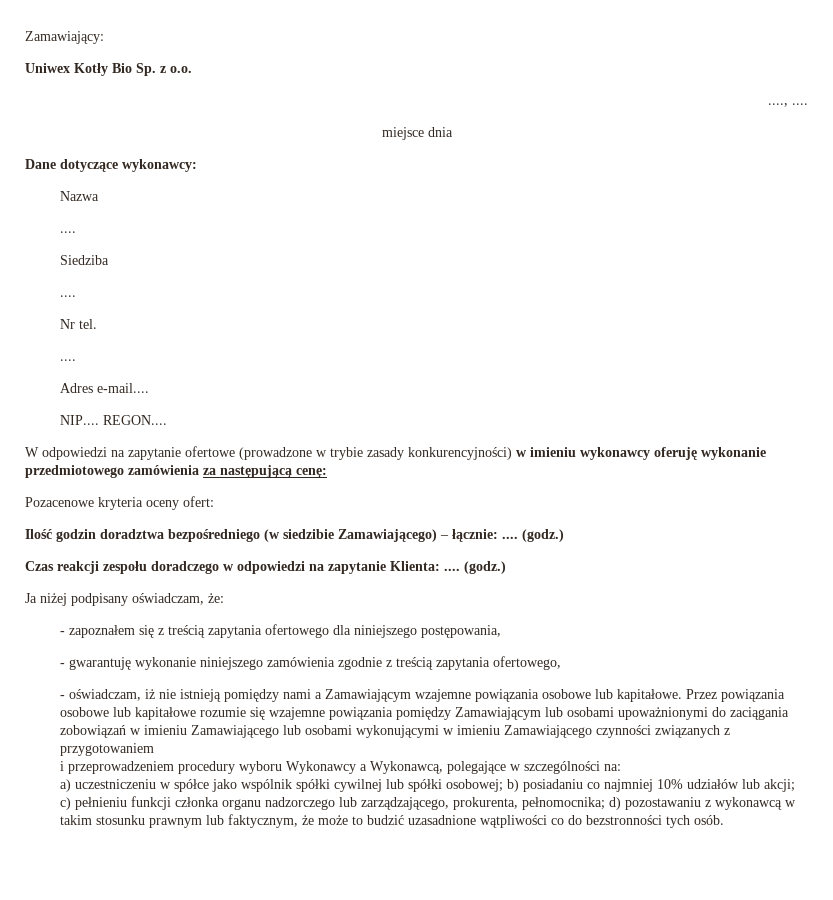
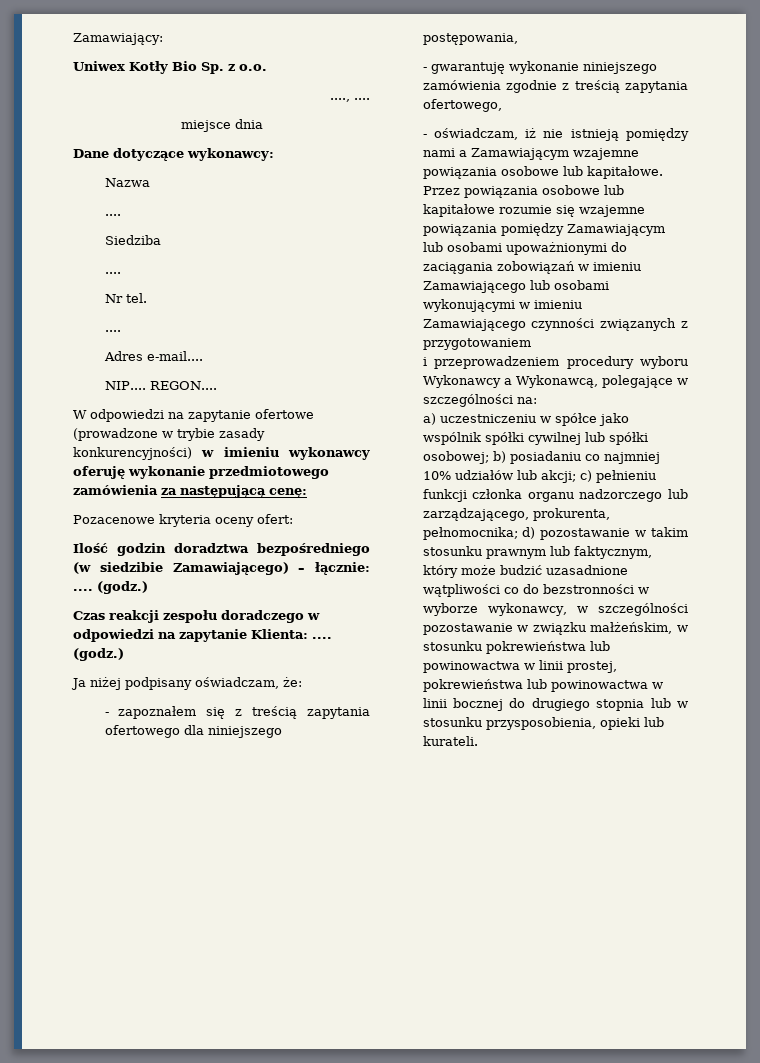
- a) uczestniczeniu w spółce jako wspólnik spółki cywilnej lub spółki osobowej; b) posiadaniu co najmniej 10% udziałów lub akcji; c) pełnieniu funkcji członka organu nadzorczego lub zarządzającego, prokurenta, pełnomocnika; d) pozostawaniu z wykonawcą w takim stosunku prawnym lub faktycznym, że może to budzić uzasadnione wątpliwości co do bezstronności tych osób.
+ a) uczestniczeniu w spółce jako wspólnik spółki cywilnej lub spółki osobowej; b) posiadaniu co najmniej 10% udziałów lub akcji; c) pełnieniu funkcji członka organu nadzorczego lub zarządzającego, prokurenta, pełnomocnika; d) pozostawanie w takim stosunku prawnym lub faktycznym, który może budzić uzasadnione wątpliwości co do bezstronności w wyborze wykonawcy, w szczególności pozostawanie w związku małżeńskim, w stosunku pokrewieństwa lub powinowactwa w linii prostej, pokrewieństwa lub powinowactwa w linii bocznej do drugiego stopnia lub w stosunku przysposobienia, opieki lub kurateli.

